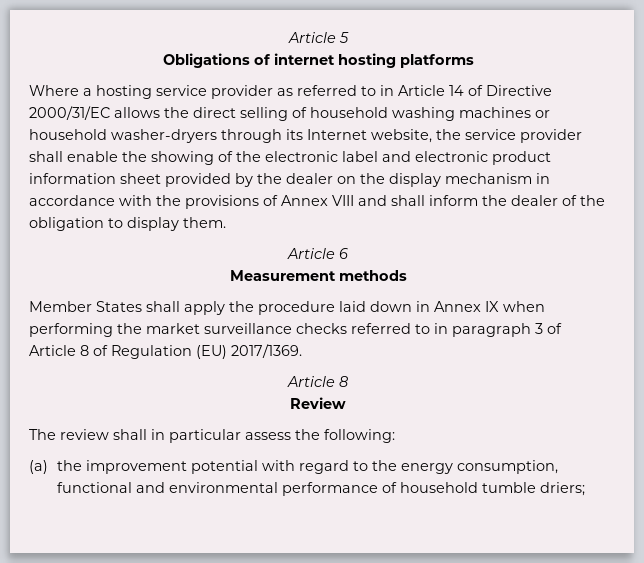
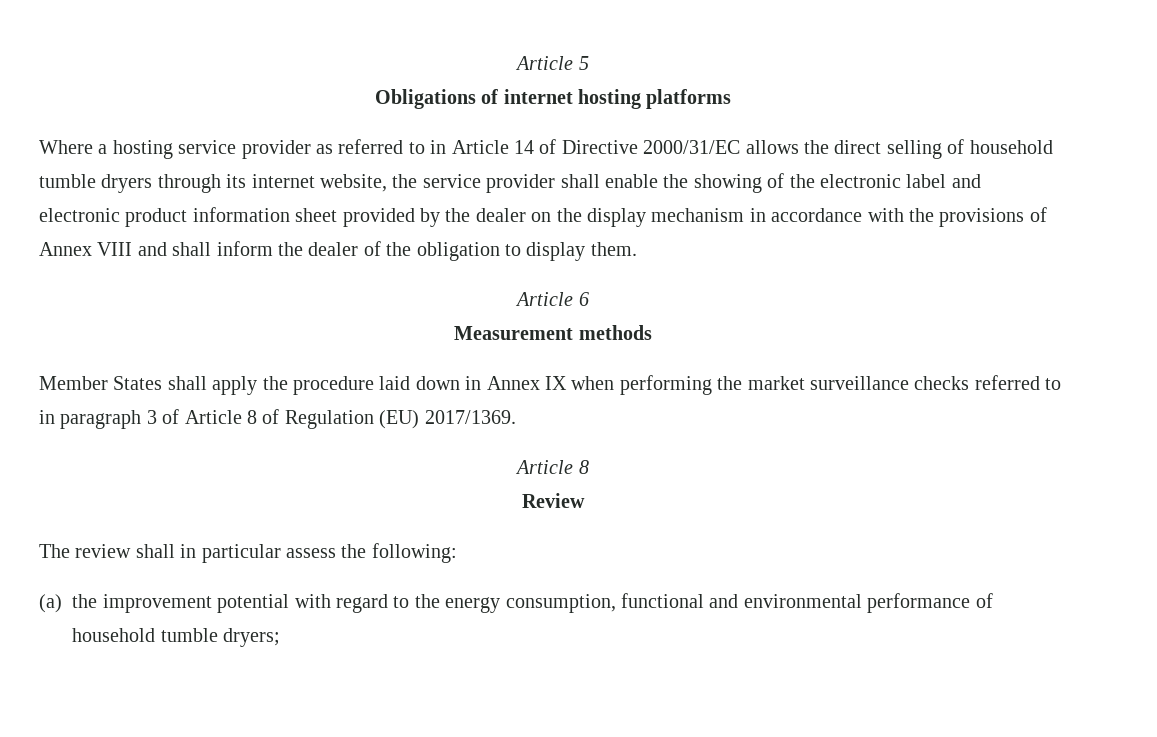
- Where a hosting service provider as referred to in Article 14 of Directive 2000/31/EC allows the direct selling of household washing machines or household washer-dryers through its Internet website, the service provider shall enable the showing of the electronic label and electronic product information sheet provided by the dealer on the display mechanism in accordance with the provisions of Annex VIII and shall inform the dealer of the obligation to display them.
+ Where a hosting service provider as referred to in Article 14 of Directive 2000/31/EC allows the direct selling of household tumble dryers through its internet website, the service provider shall enable the showing of the electronic label and electronic product information sheet provided by the dealer on the display mechanism in accordance with the provisions of Annex VIII and shall inform the dealer of the obligation to display them.
- (a) the improvement potential with regard to the energy consumption, functional and environmental performance of household tumble driers;
+ (a) the improvement potential with regard to the energy consumption, functional and environmental performance of household tumble dryers;

